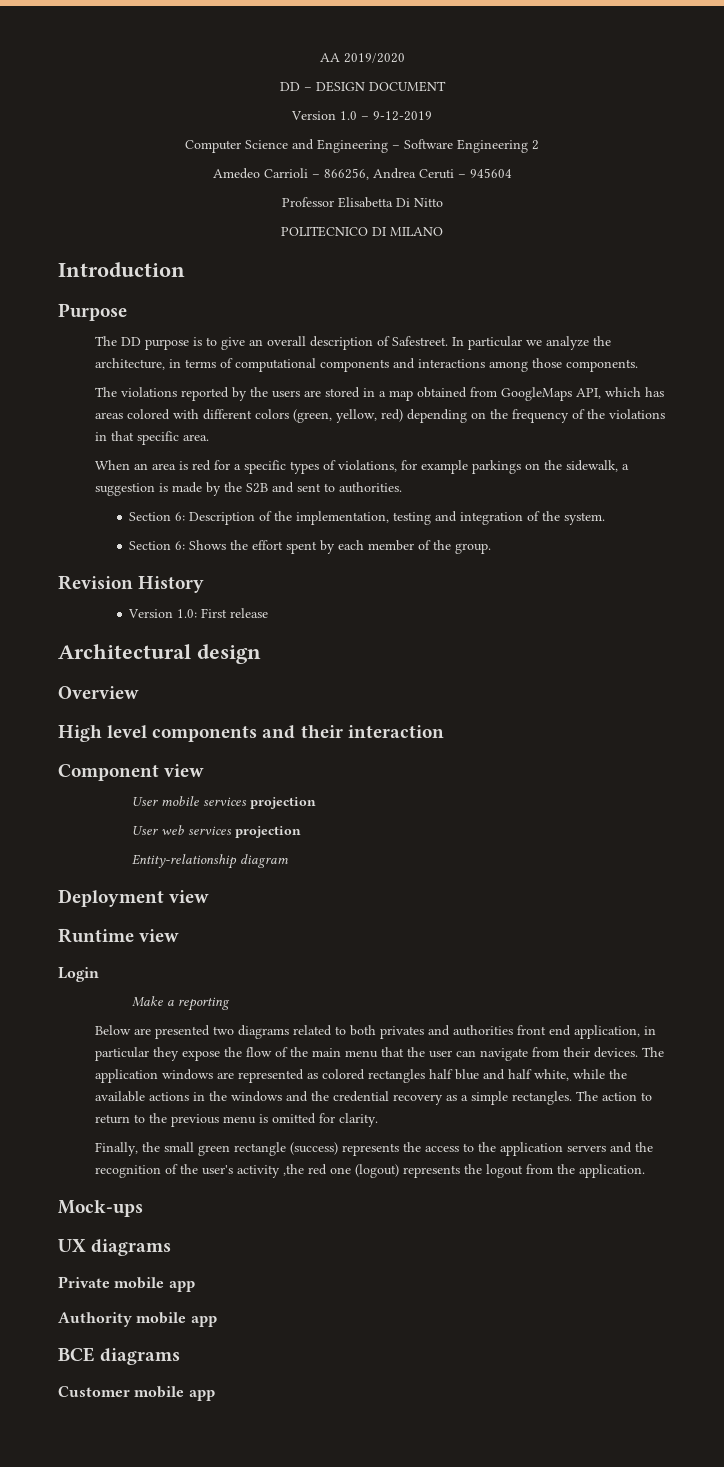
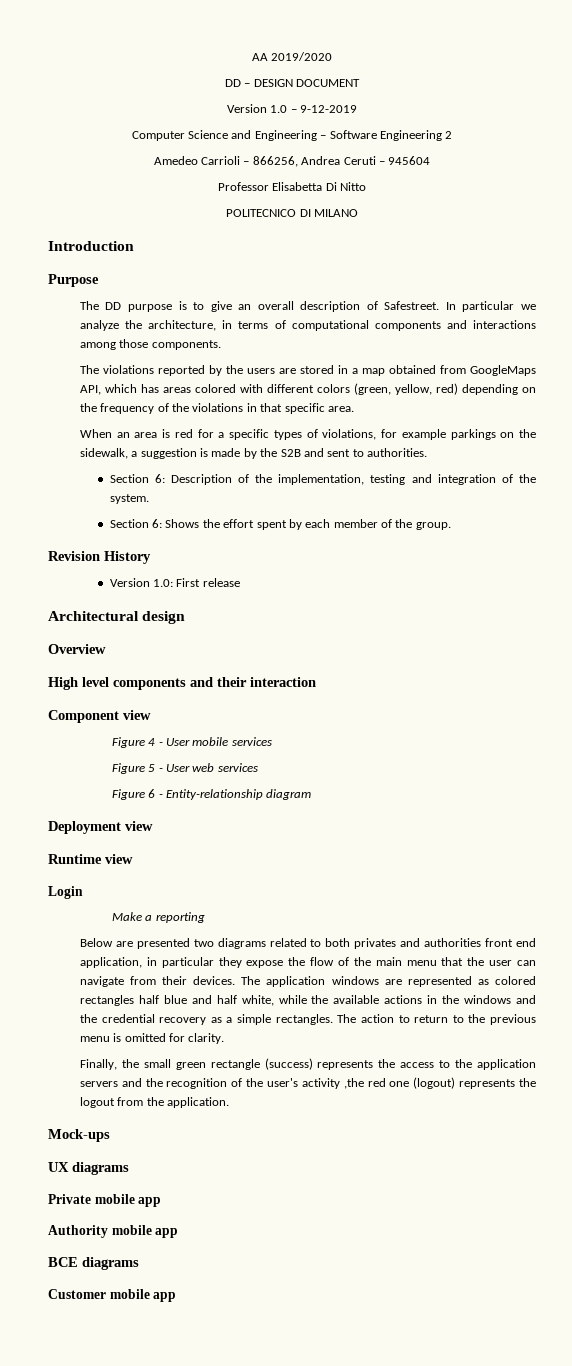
- User mobile services projection
- User web services projection
- Entity-relationship diagram
+ Figure 4 - User mobile services
+ Figure 5 - User web services
+ Figure 6 - Entity-relationship diagram

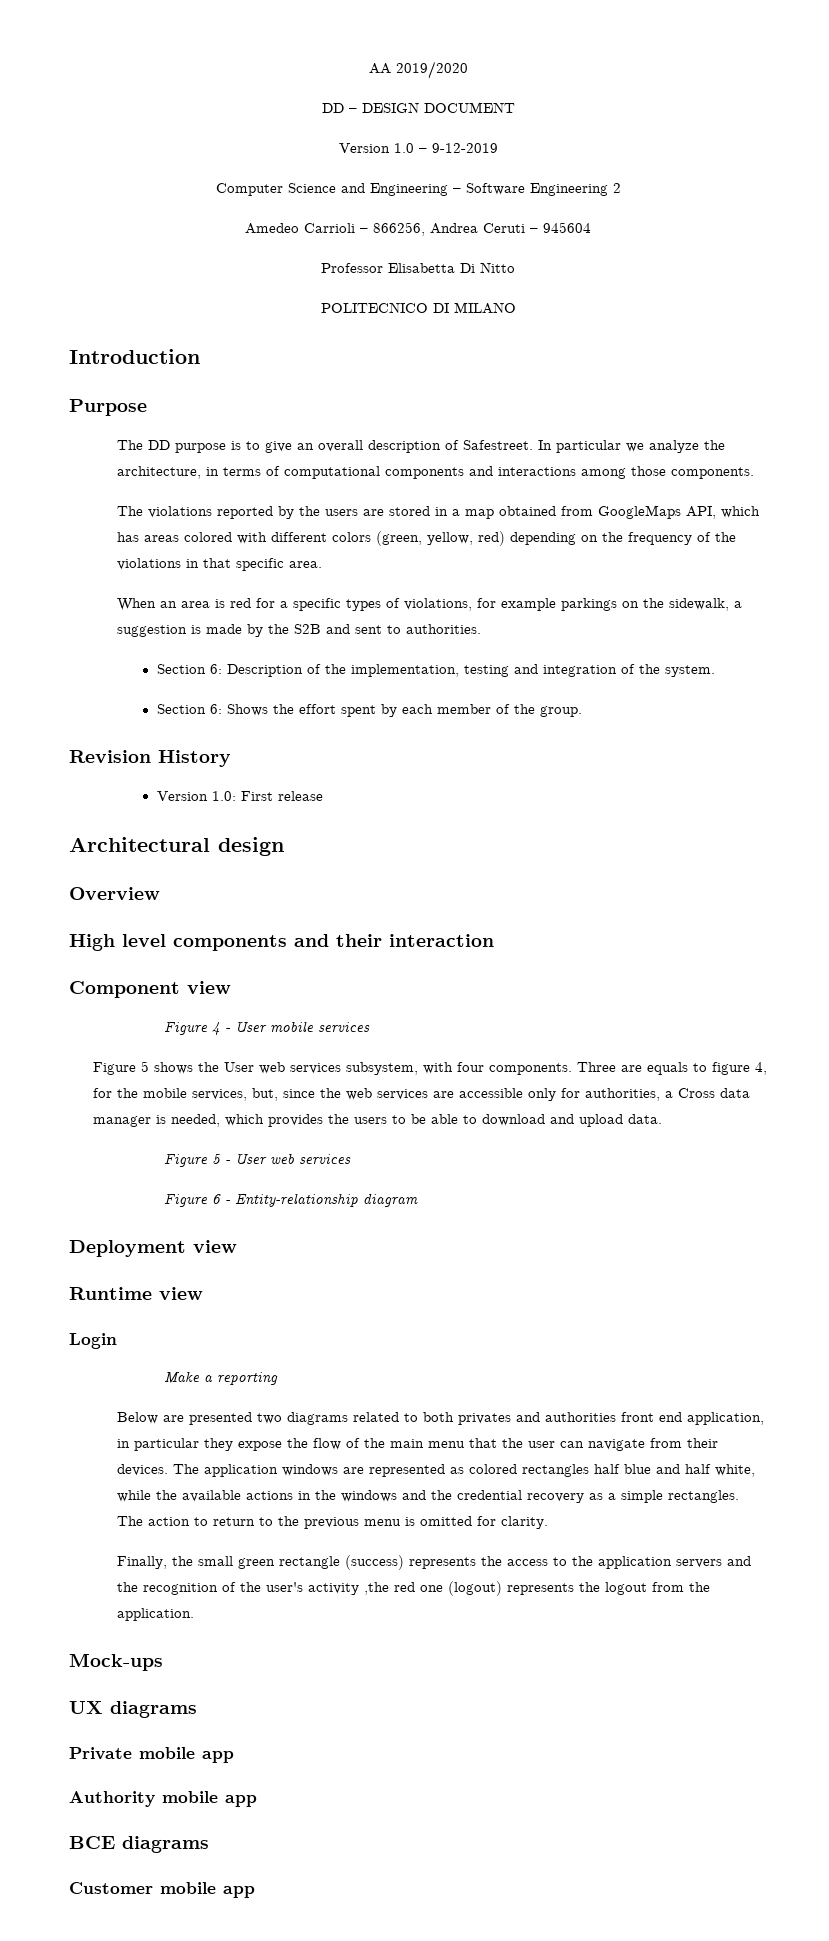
+ Figure 5 shows the User web services subsystem, with four components. Three are equals to figure 4, for the mobile services, but, since the web services are accessible only for authorities, a Cross data manager is needed, which provides the users to be able to download and upload data.

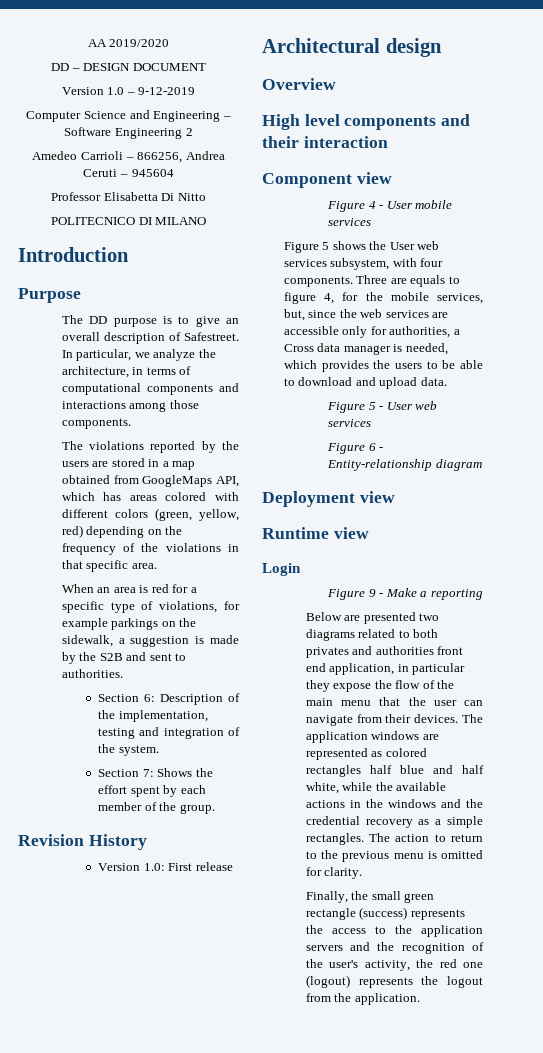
- In particular we analyze the architecture, in terms of computational components and interactions among those components.
+ In particular, we analyze the architecture, in terms of computational components and interactions among those components.
- When an area is red for a specific types of violations, for example parkings on the sidewalk, a suggestion is made by the S2B and sent to authorities.
+ When an area is red for a specific type of violations, for example parkings on the sidewalk, a suggestion is made by the S2B and sent to authorities.
- Section 6: Shows the effort spent by each member of the group.
+ Section 7: Shows the effort spent by each member of the group.
- Make a reporting
+ Figure 9 - Make a reporting
- Finally, the small green rectangle (success) represents the access to the application servers and the recognition of the user's activity ,the red one (logout) represents the logout from the application.
+ Finally, the small green rectangle (success) represents the access to the application servers and the recognition of the user's activity, the red one (logout) represents the logout from the application.
- Mock-ups
- UX diagrams
- Private mobile app
- Authority mobile app
- BCE diagrams
- Customer mobile app

